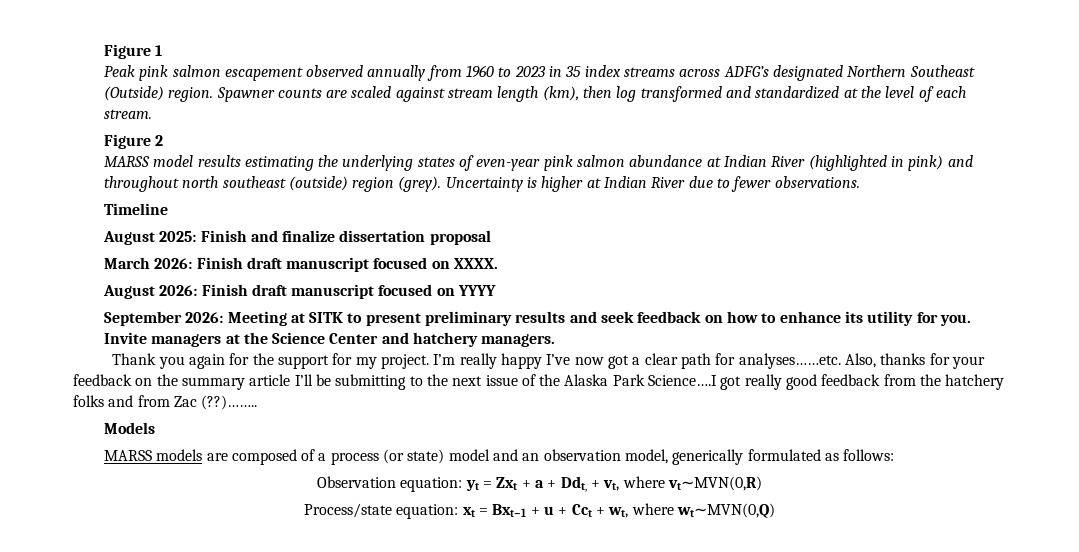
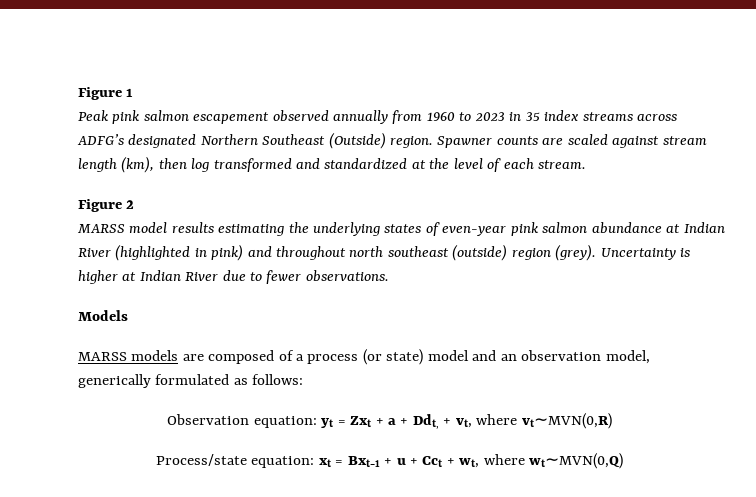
- Timeline
- August 2025: Finish and finalize dissertation proposal
- March 2026: Finish draft manuscript focused on XXXX.
- August 2026: Finish draft manuscript focused on YYYY
- September 2026: Meeting at SITK to present preliminary results and seek feedback on how to enhance its utility for you. Invite managers at the Science Center and hatchery managers.
- Thank you again for the support for my project. I’m really happy I’ve now got a clear path for analyses……etc. Also, thanks for your feedback on the summary article I’ll be submitting to the next issue of the Alaska Park Science….I got really good feedback from the hatchery folks and from Zac (??)……..

